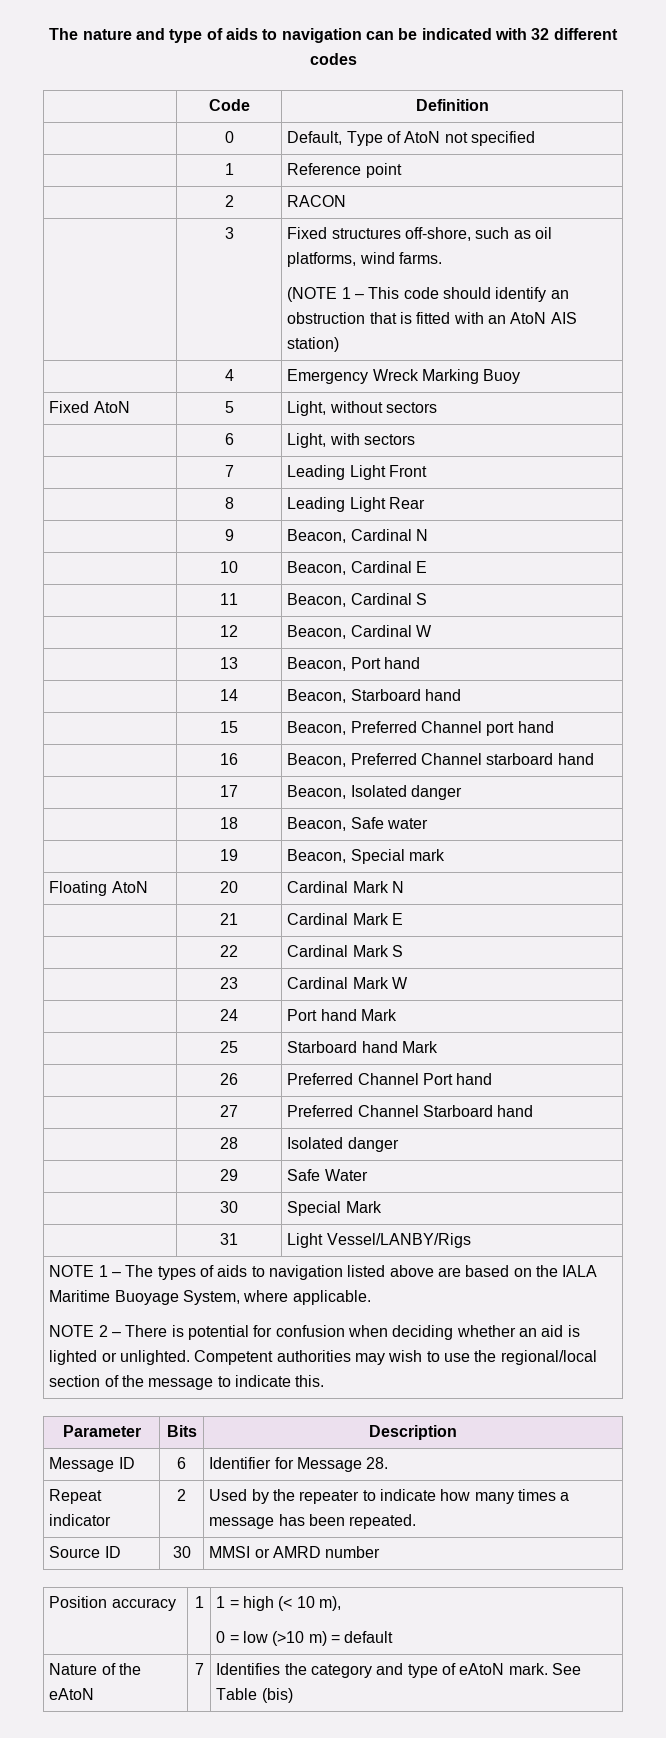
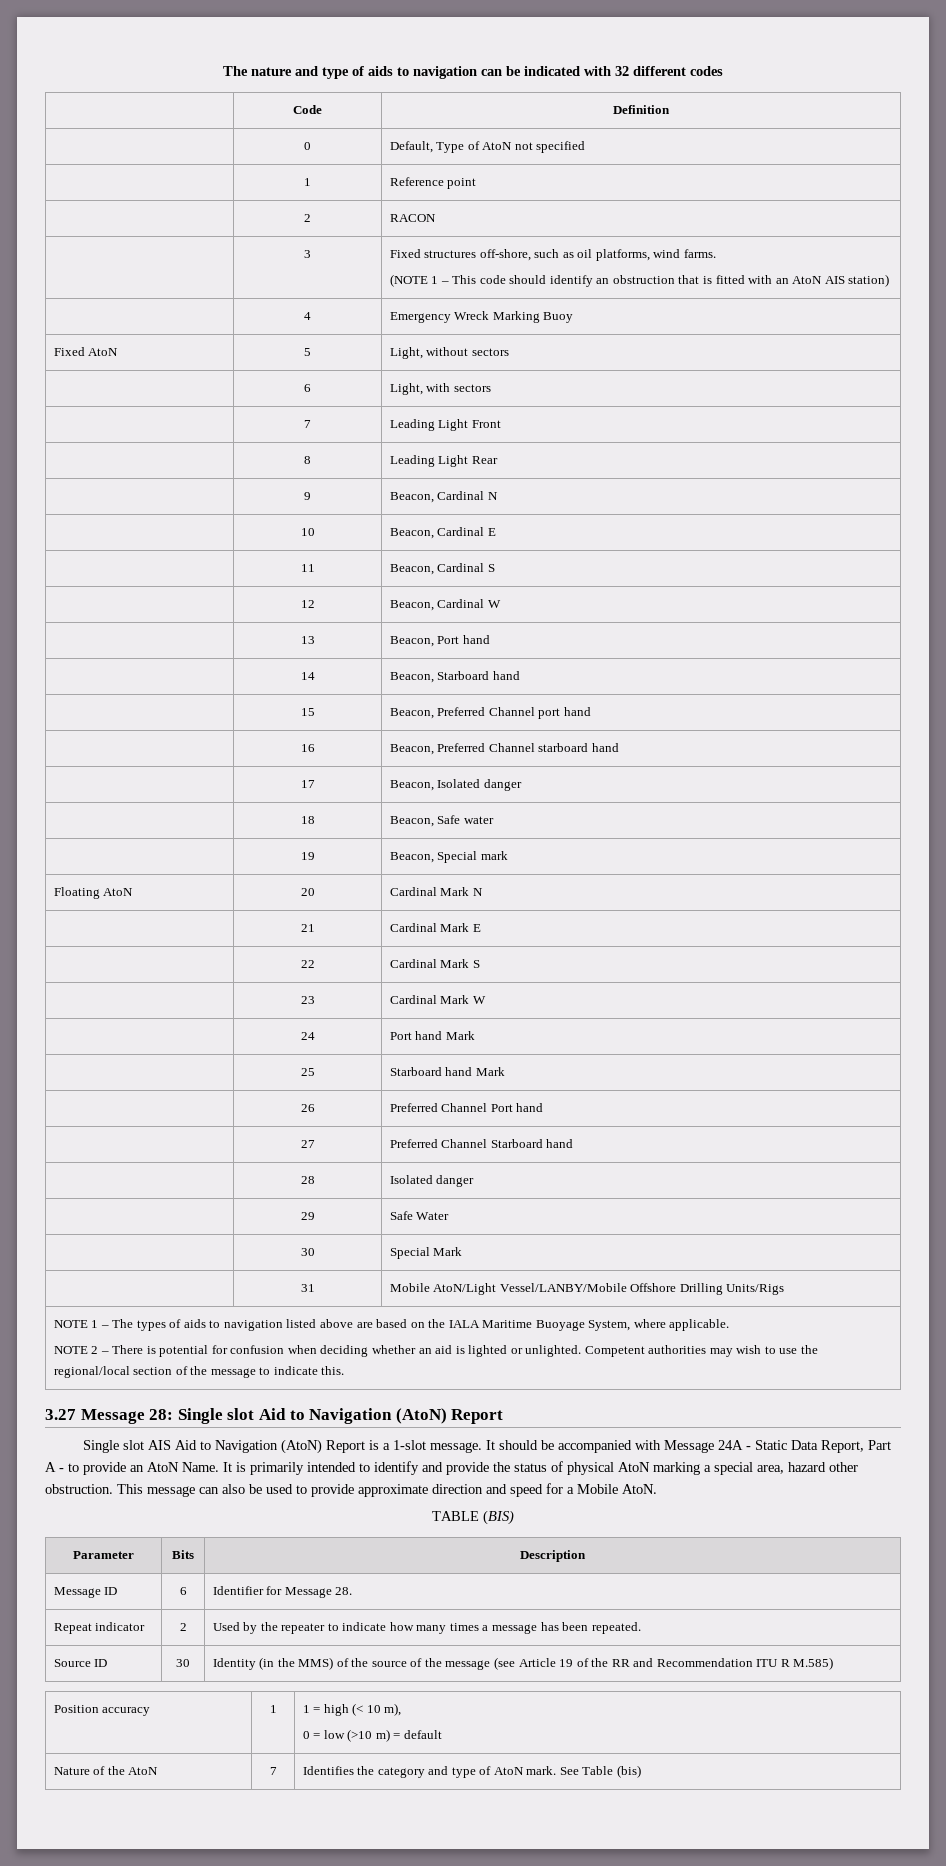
- | 31 | Light Vessel/LANBY/Rigs
+ | 31 | Mobile AtoN/Light Vessel/LANBY/Mobile Offshore Drilling Units/Rigs
+ 3.27 Message 28: Single slot Aid to Navigation (AtoN) Report
+ Single slot AIS Aid to Navigation (AtoN) Report is a 1-slot message. It should be accompanied with Message 24A - Static Data Report, Part A - to provide an AtoN Name. It is primarily intended to identify and provide the status of physical AtoN marking a special area, hazard other obstruction. This message can also be used to provide approximate direction and speed for a Mobile AtoN.
+ TABLE (BIS)
- Source ID | 30 | MMSI or AMRD number
+ Source ID | 30 | Identity (in the MMS) of the source of the message (see Article 19 of the RR and Recommendation ITU R M.585)
- Nature of the eAtoN | 7 | Identifies the category and type of eAtoN mark. See Table (bis)
+ Nature of the AtoN | 7 | Identifies the category and type of AtoN mark. See Table (bis)

